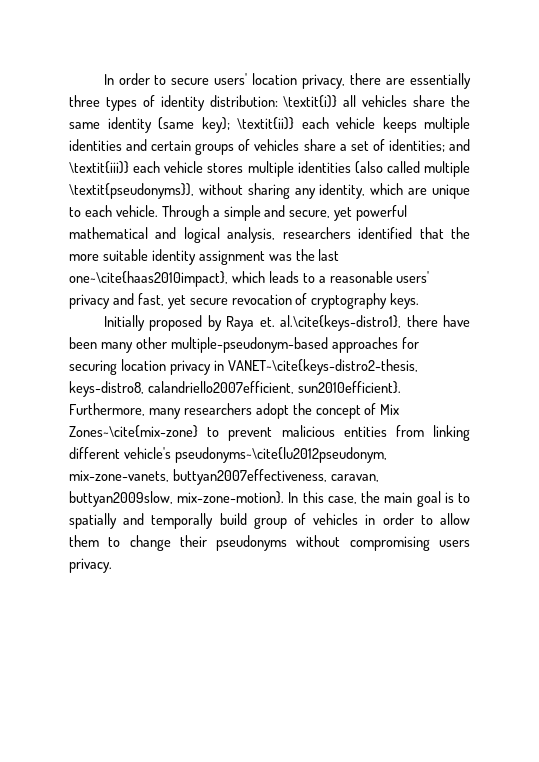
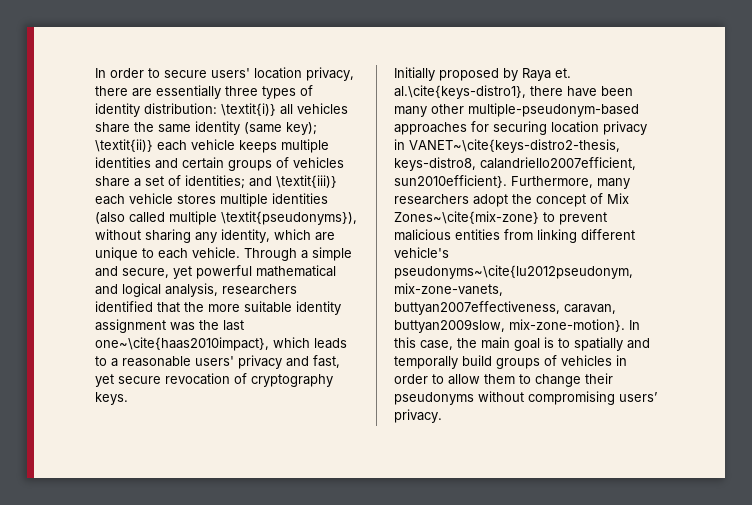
- In this case, the main goal is to spatially and temporally build group of vehicles in order to allow them to change their pseudonyms without compromising users privacy.
+ In this case, the main goal is to spatially and temporally build groups of vehicles in order to allow them to change their pseudonyms without compromising users’ privacy.

